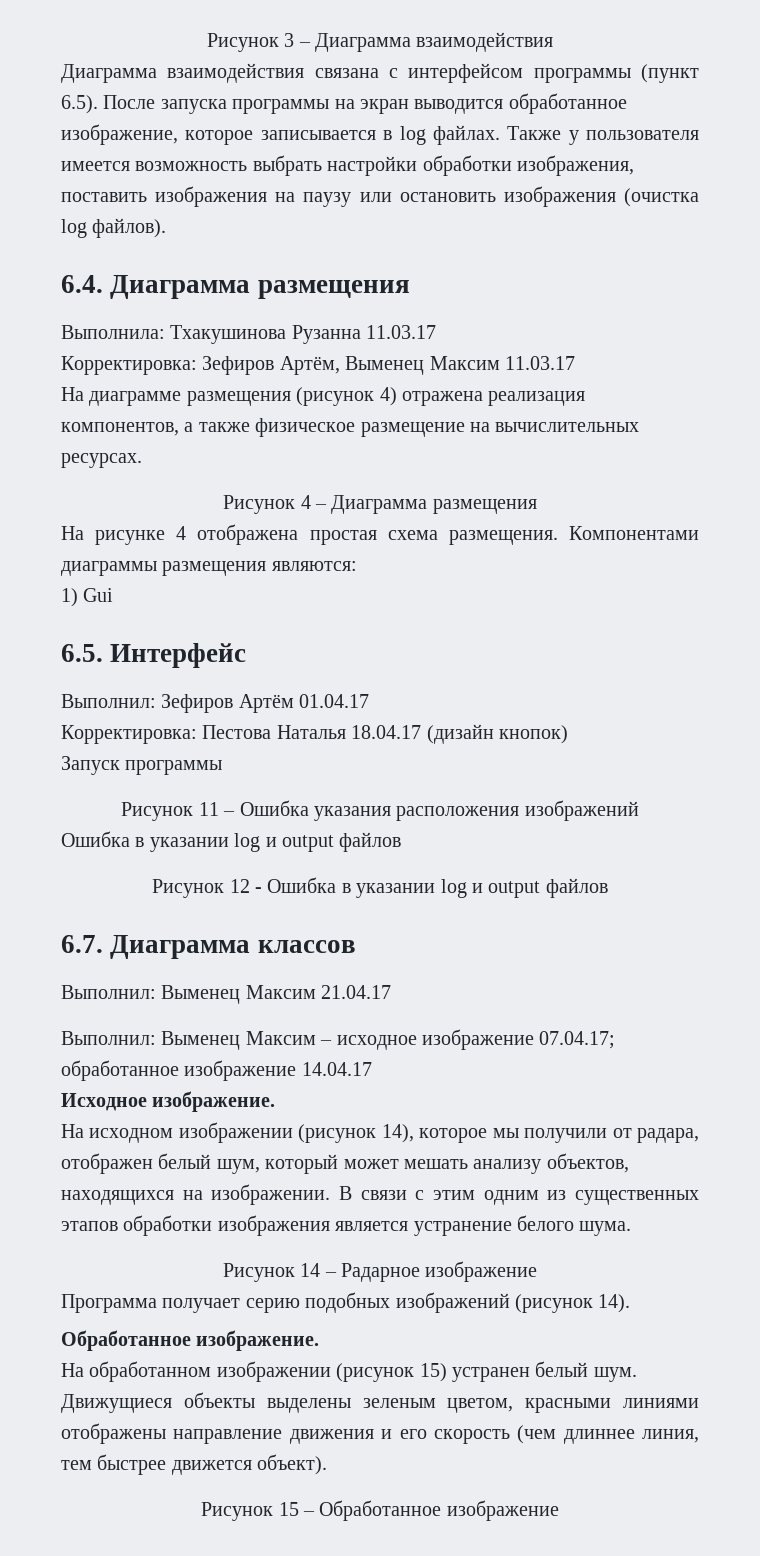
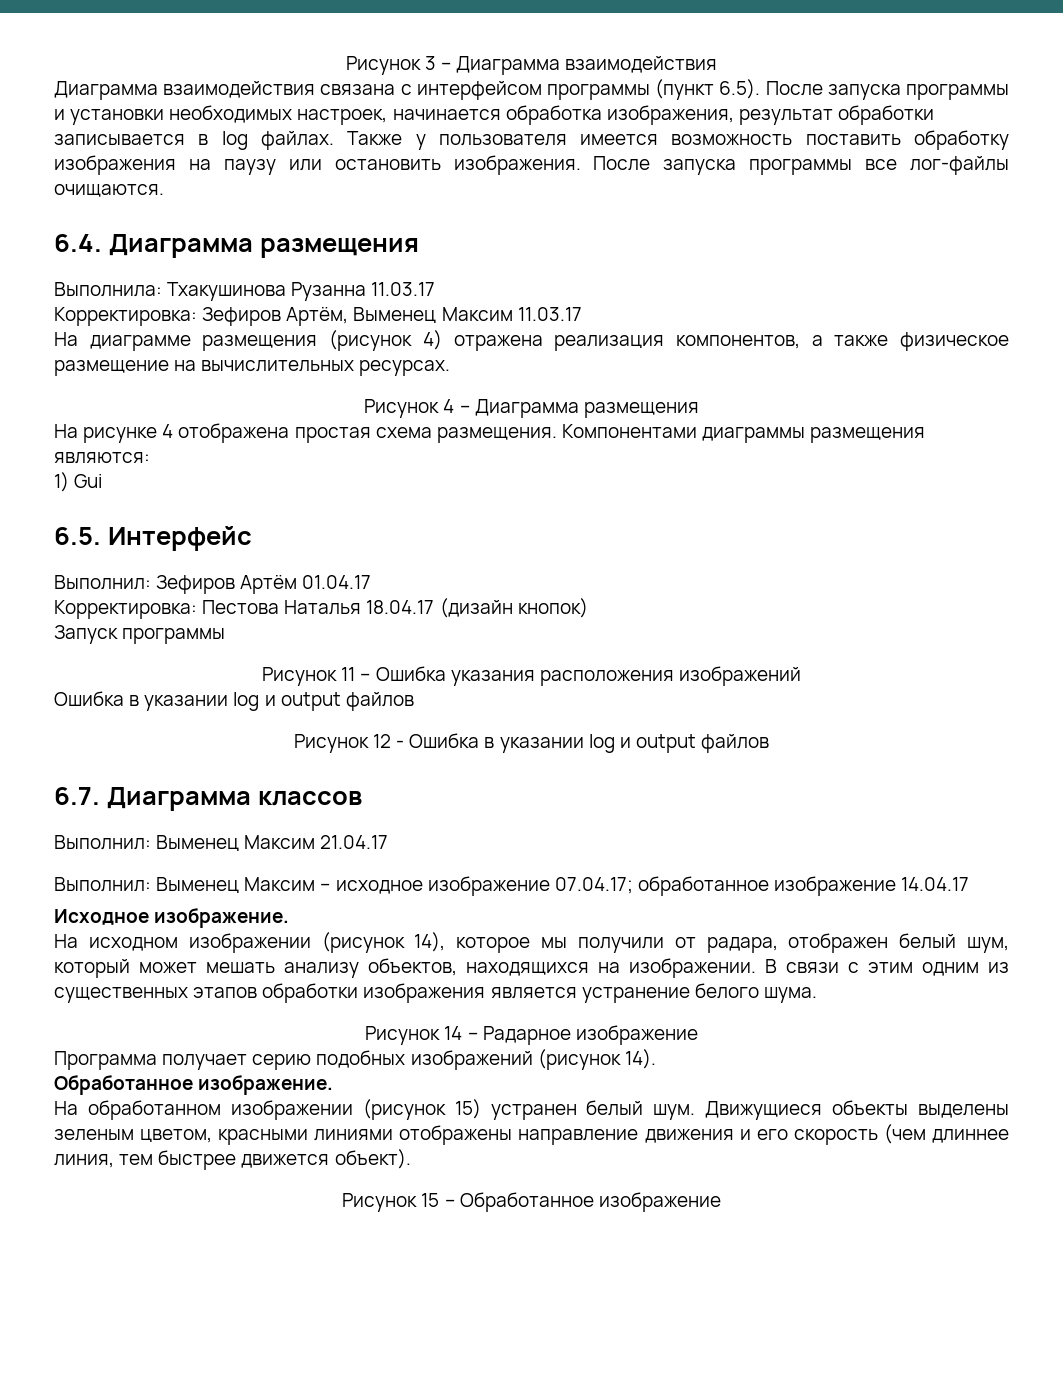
- Диаграмма взаимодействия связана с интерфейсом программы (пункт 6.5). После запуска программы на экран выводится обработанное изображение, которое записывается в log файлах.
+ Диаграмма взаимодействия связана с интерфейсом программы (пункт 6.5). После запуска программы и установки необходимых настроек, начинается обработка изображения, результат обработки записывается в log файлах.
- Также у пользователя имеется возможность выбрать настройки обработки изображения, поставить изображения на паузу или остановить изображения (очистка log файлов).
+ Также у пользователя имеется возможность поставить обработку изображения на паузу или остановить изображения. После запуска программы все лог-файлы очищаются.

